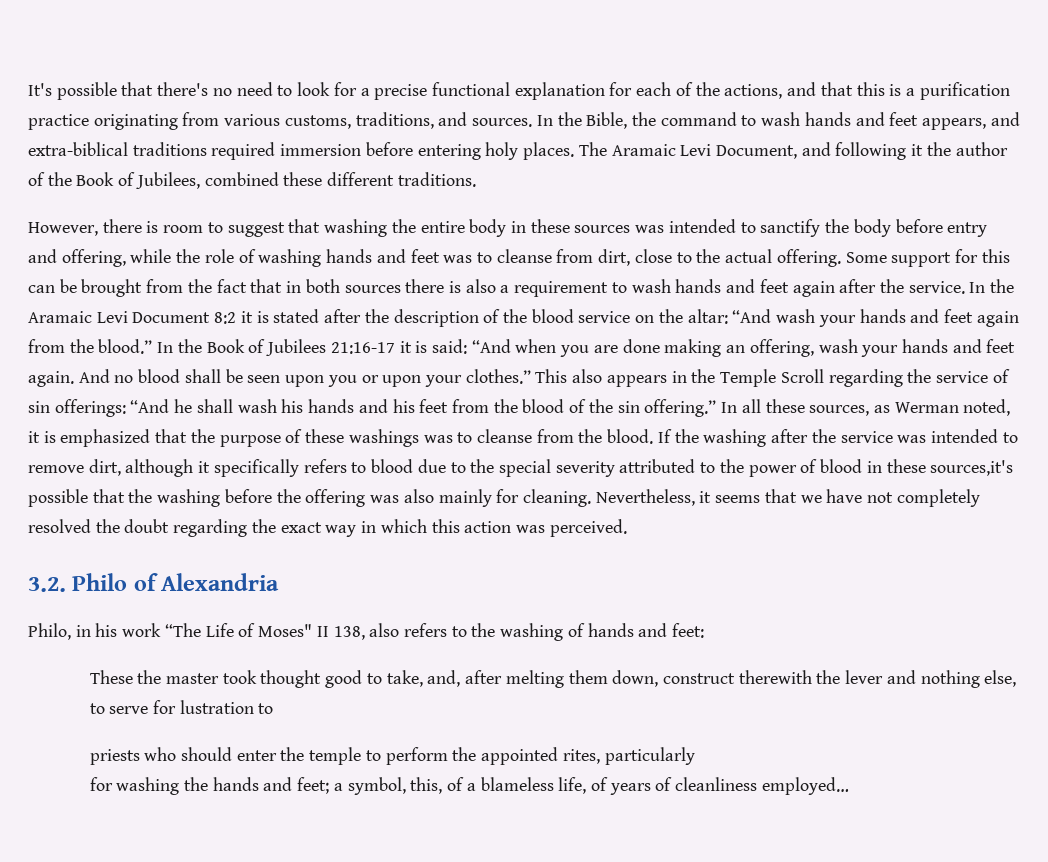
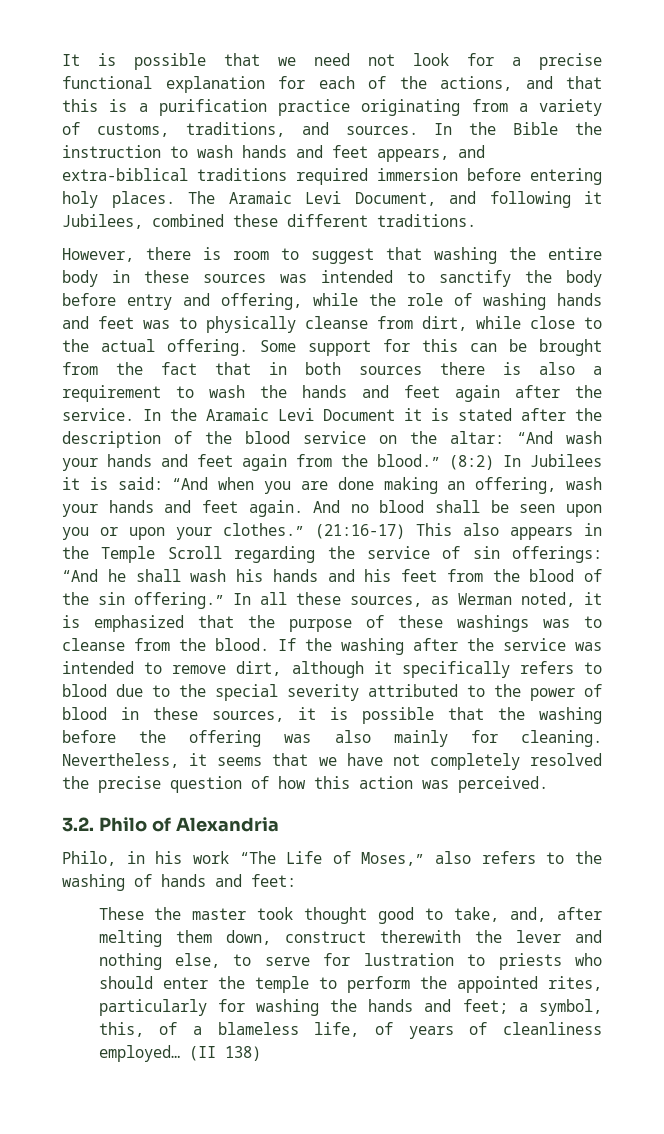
- It's possible that there's no need to look for a precise functional explanation for each of the actions, and that this is a purification practice originating from various customs, traditions, and sources.
+ It is possible that we need not look for a precise functional explanation for each of the actions, and that this is a purification practice originating from a variety of customs, traditions, and sources.
- In the Bible, the command to wash hands and feet appears, and extra-biblical traditions required immersion before entering holy places.
+ In the Bible the instruction to wash hands and feet appears, and extra-biblical traditions required immersion before entering holy places.
- The Aramaic Levi Document, and following it the author of the Book of Jubilees, combined these different traditions.
+ The Aramaic Levi Document, and following it Jubilees, combined these different traditions.
- However, there is room to suggest that washing the entire body in these sources was intended to sanctify the body before entry and offering, while the role of washing hands and feet was to cleanse from dirt, close to the actual offering.
+ However, there is room to suggest that washing the entire body in these sources was intended to sanctify the body before entry and offering, while the role of washing hands and feet was to physically cleanse from dirt, while close to the actual offering.
- Some support for this can be brought from the fact that in both sources there is also a requirement to wash hands and feet again after the service.
+ Some support for this can be brought from the fact that in both sources there is also a requirement to wash the hands and feet again after the service.
- In the Aramaic Levi Document 8:2 it is stated after the description of the blood service on the altar: “And wash your hands and feet again from the blood.”
+ In the Aramaic Levi Document it is stated after the description of the blood service on the altar: “And wash your hands and feet again from the blood.”
- In the Book of Jubilees 21:16-17 it is said: “And when you are done making an offering, wash your hands and feet again.
+ (8:2) In Jubilees it is said: “And when you are done making an offering, wash your hands and feet again.
- This also appears in the Temple Scroll regarding the service of sin offerings: “And he shall wash his hands and his feet from the blood of the sin offering.”
+ (21:16-17) This also appears in the Temple Scroll regarding the service of sin offerings: “And he shall wash his hands and his feet from the blood of the sin offering.”
- If the washing after the service was intended to remove dirt, although it specifically refers to blood due to the special severity attributed to the power of blood in these sources,it's possible that the washing before the offering was also mainly for cleaning.
+ If the washing after the service was intended to remove dirt, although it specifically refers to blood due to the special severity attributed to the power of blood in these sources, it is possible that the washing before the offering was also mainly for cleaning.
- Nevertheless, it seems that we have not completely resolved the doubt regarding the exact way in which this action was perceived.
+ Nevertheless, it seems that we have not completely resolved the precise question of how this action was perceived.
- Philo, in his work “The Life of Moses" II 138, also refers to the washing of hands and feet:
+ Philo, in his work “The Life of Moses,” also refers to the washing of hands and feet:
- These the master took thought good to take, and, after melting them down, construct therewith the lever and nothing else, to serve for lustration to
- priests who should enter the temple to perform the appointed rites, particularly
- for washing the hands and feet; a symbol, this, of a blameless life, of years of cleanliness employed…
+ These the master took thought good to take, and, after melting them down, construct therewith the lever and nothing else, to serve for lustration to priests who should enter the temple to perform the appointed rites, particularly for washing the hands and feet; a symbol, this, of a blameless life, of years of cleanliness employed…
+ (II 138)

